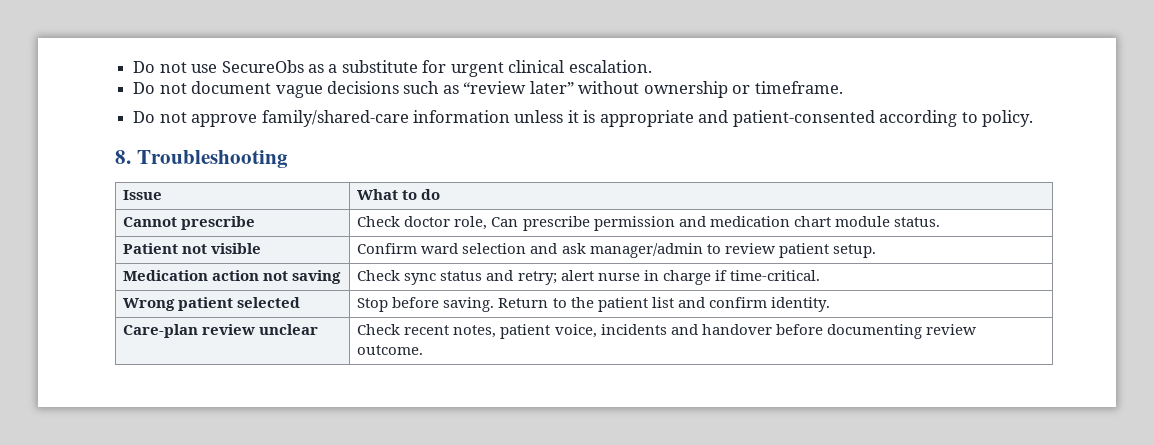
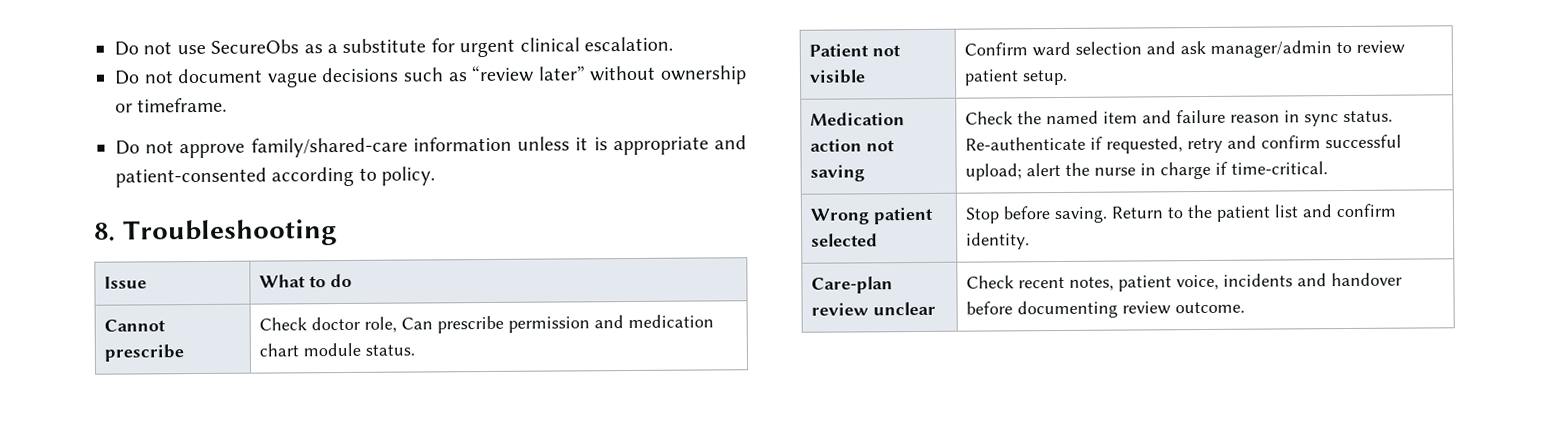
- Medication action not saving | Check sync status and retry; alert nurse in charge if time-critical.
+ Medication action not saving | Check the named item and failure reason in sync status. Re-authenticate if requested, retry and confirm successful upload; alert the nurse in charge if time-critical.

